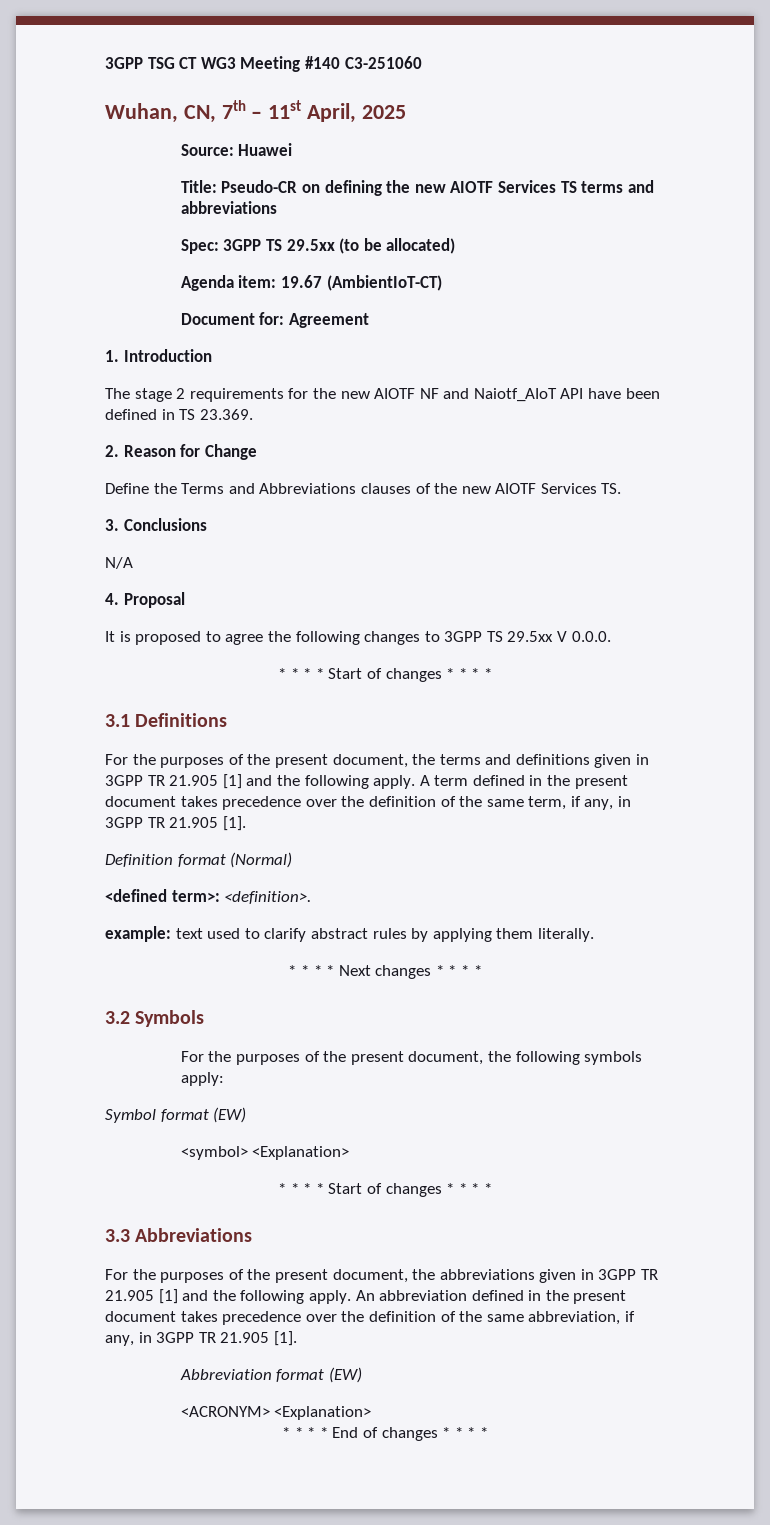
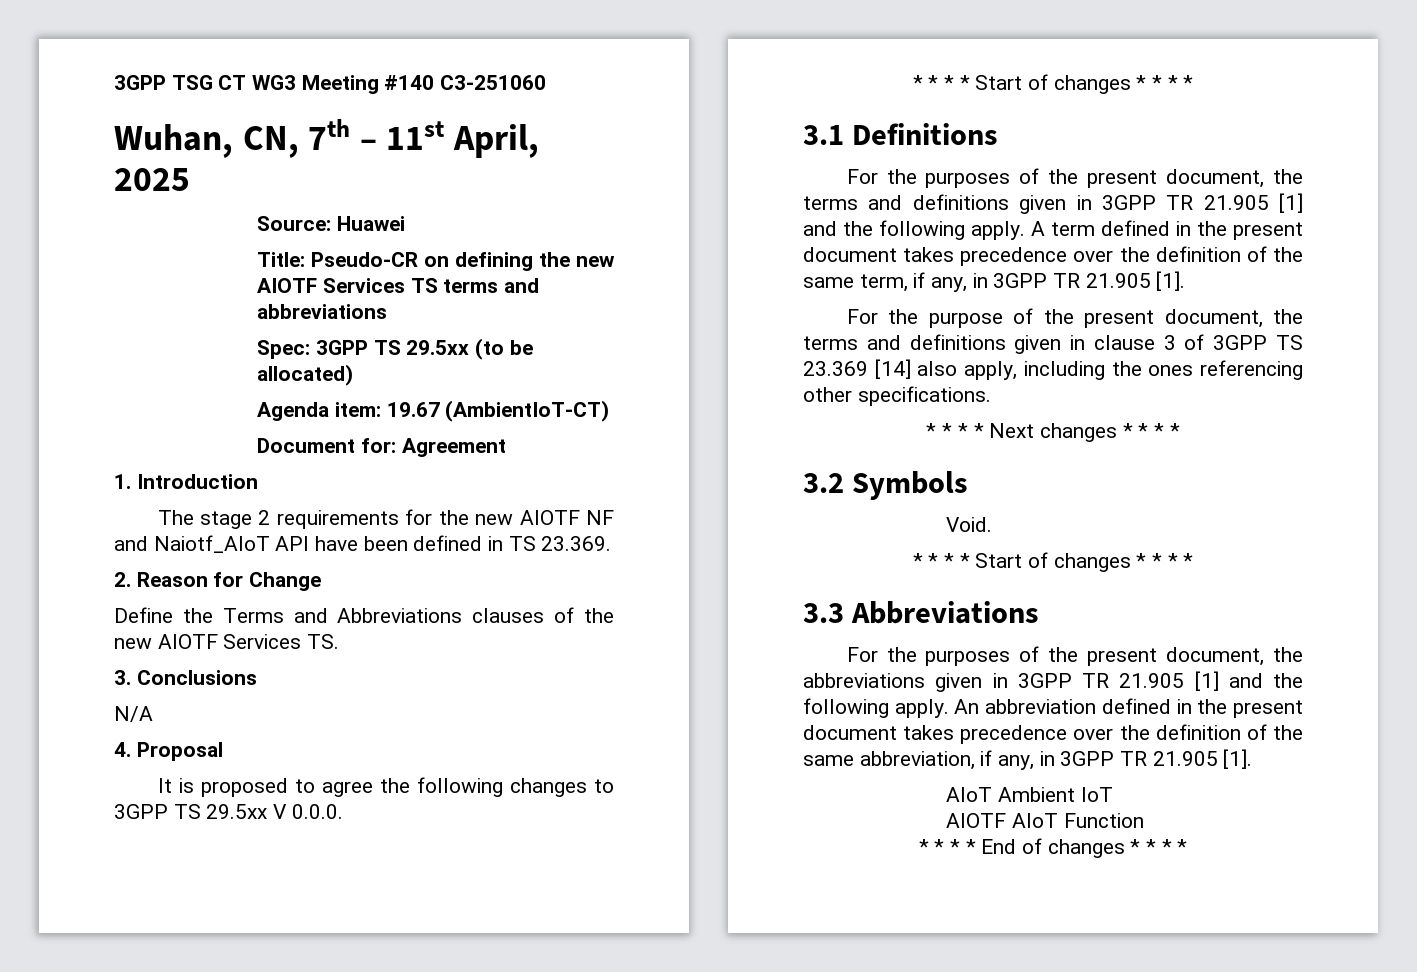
- Definition format (Normal)
- <defined term>: <definition>.
- example: text used to clarify abstract rules by applying them literally.
+ For the purpose of the present document, the terms and definitions given in clause 3 of 3GPP TS 23.369 [14] also apply, including the ones referencing other specifications.
- For the purposes of the present document, the following symbols apply:
- Symbol format (EW)
- <symbol> <Explanation>
+ Void.
- Abbreviation format (EW)
- <ACRONYM> <Explanation>
+ AIoT Ambient IoT
+ AIOTF AIoT Function

